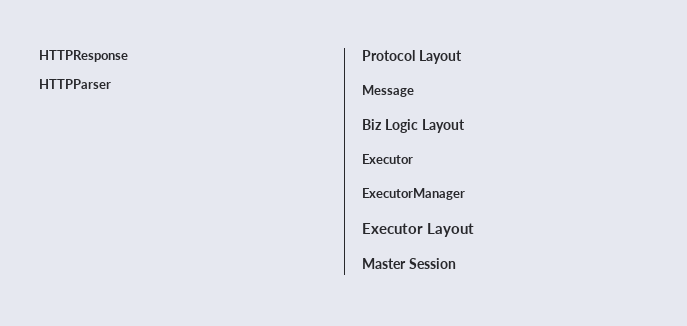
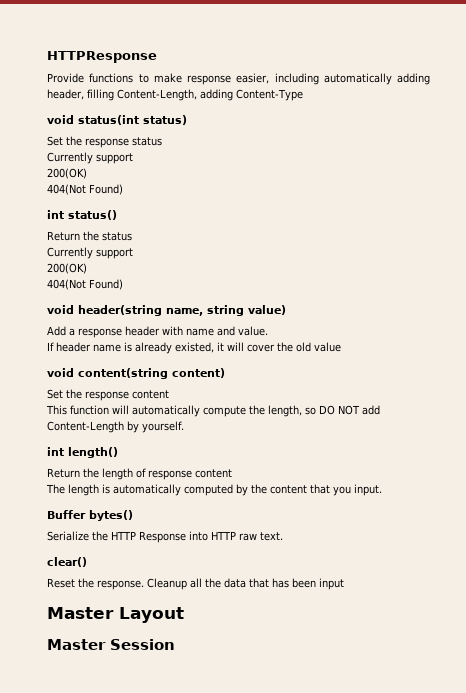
- HTTPParser
- Protocol Layout
- Message
- Biz Logic Layout
- Executor
- ExecutorManager
- Executor Layout
+ Provide functions to make response easier, including automatically adding header, filling Content-Length, adding Content-Type
+ void status(int status)
+ Set the response status
+ Currently support
+ 200(OK)
+ 404(Not Found)
+ int status()
+ Return the status
+ Currently support
+ 200(OK)
+ 404(Not Found)
+ void header(string name, string value)
+ Add a response header with name and value.
+ If header name is already existed, it will cover the old value
+ void content(string content)
+ Set the response content
+ This function will automatically compute the length, so DO NOT add Content-Length by yourself.
+ int length()
+ Return the length of response content
+ The length is automatically computed by the content that you input.
+ Buffer bytes()
+ Serialize the HTTP Response into HTTP raw text.
+ clear()
+ Reset the response. Cleanup all the data that has been input
+ Master Layout

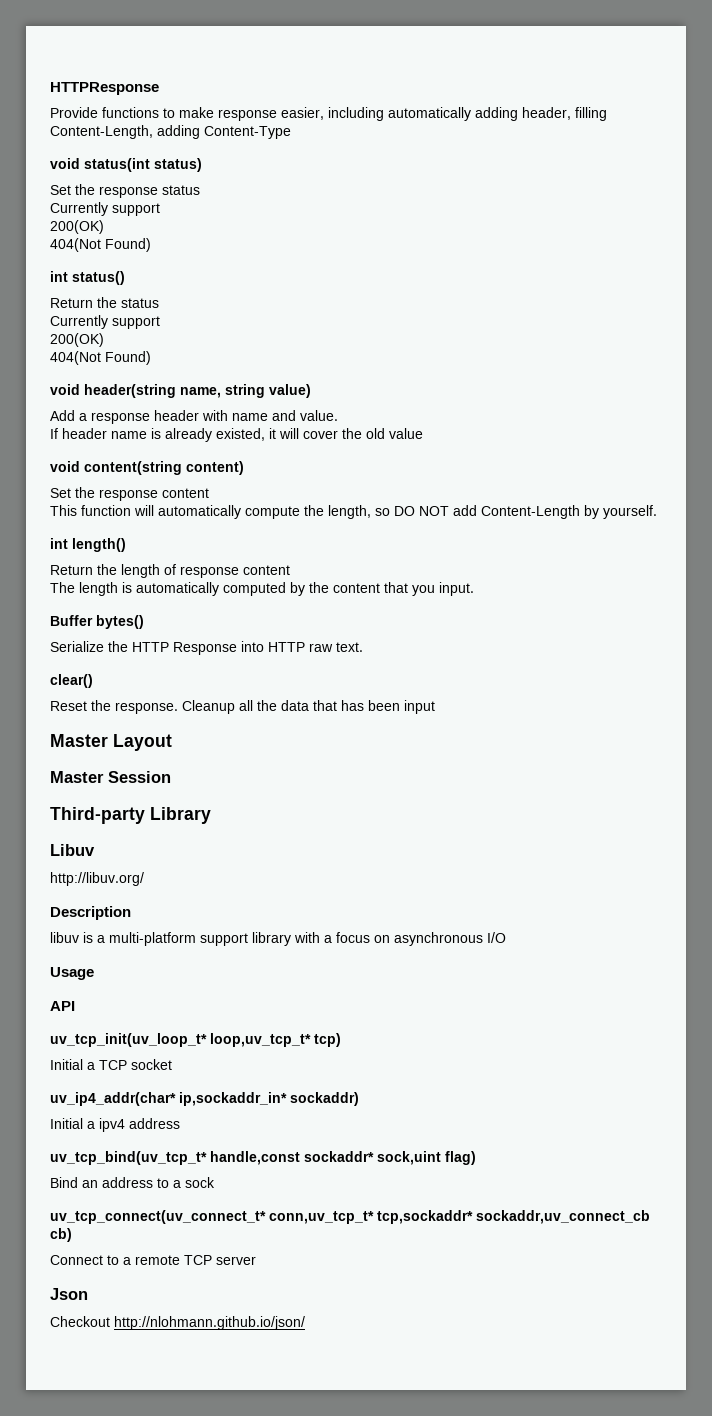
+ Third-party Library
+ Libuv
+ http://libuv.org/
+ Description
+ libuv is a multi-platform support library with a focus on asynchronous I/O
+ Usage
+ API
+ uv_tcp_init(uv_loop_t* loop,uv_tcp_t* tcp)
+ Initial a TCP socket
+ uv_ip4_addr(char* ip,sockaddr_in* sockaddr)
+ Initial a ipv4 address
+ uv_tcp_bind(uv_tcp_t* handle,const sockaddr* sock,uint flag)
+ Bind an address to a sock
+ uv_tcp_connect(uv_connect_t* conn,uv_tcp_t* tcp,sockaddr* sockaddr,uv_connect_cb cb)
+ Connect to a remote TCP server
+ Json
+ Checkout http://nlohmann.github.io/json/

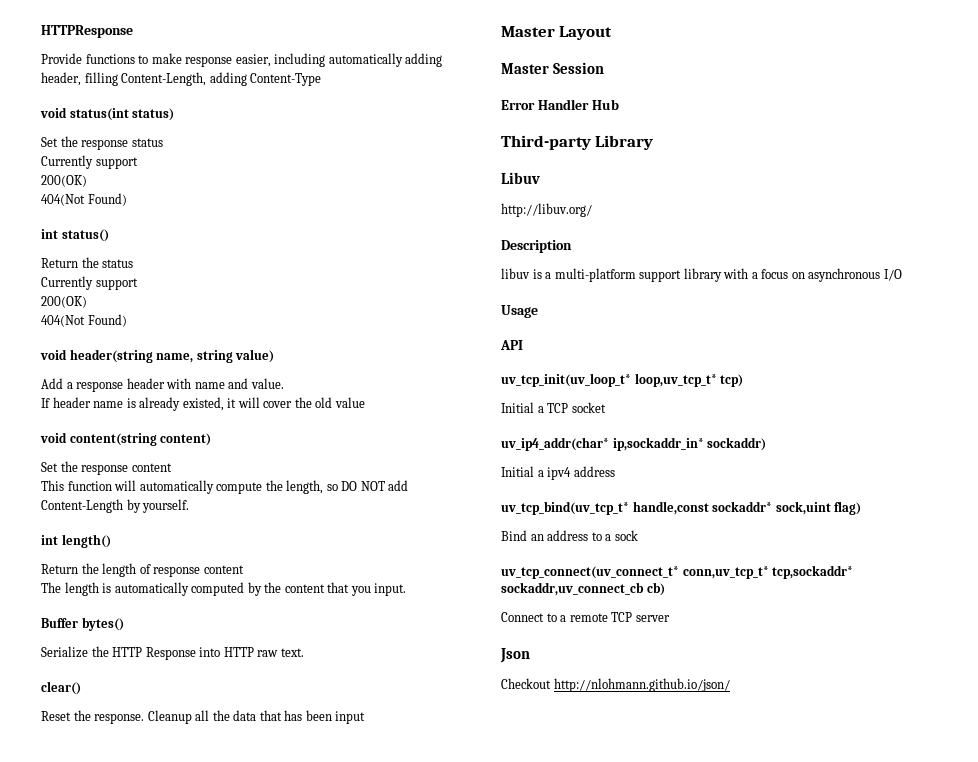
+ Error Handler Hub

